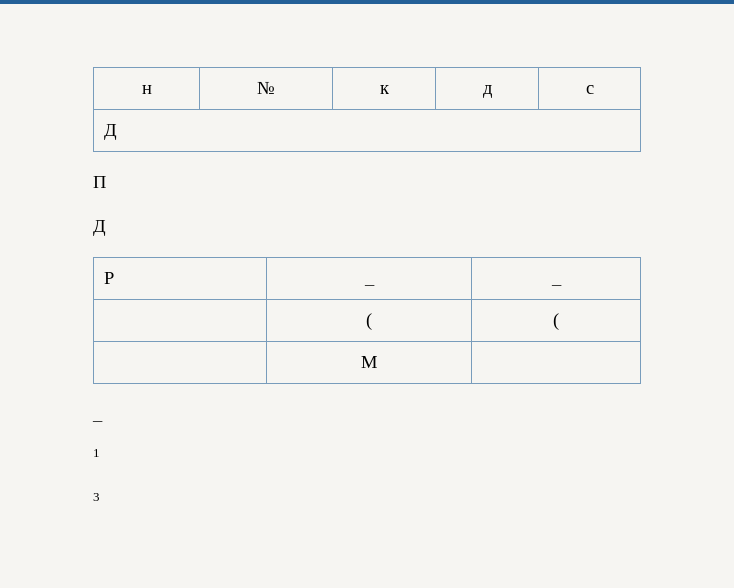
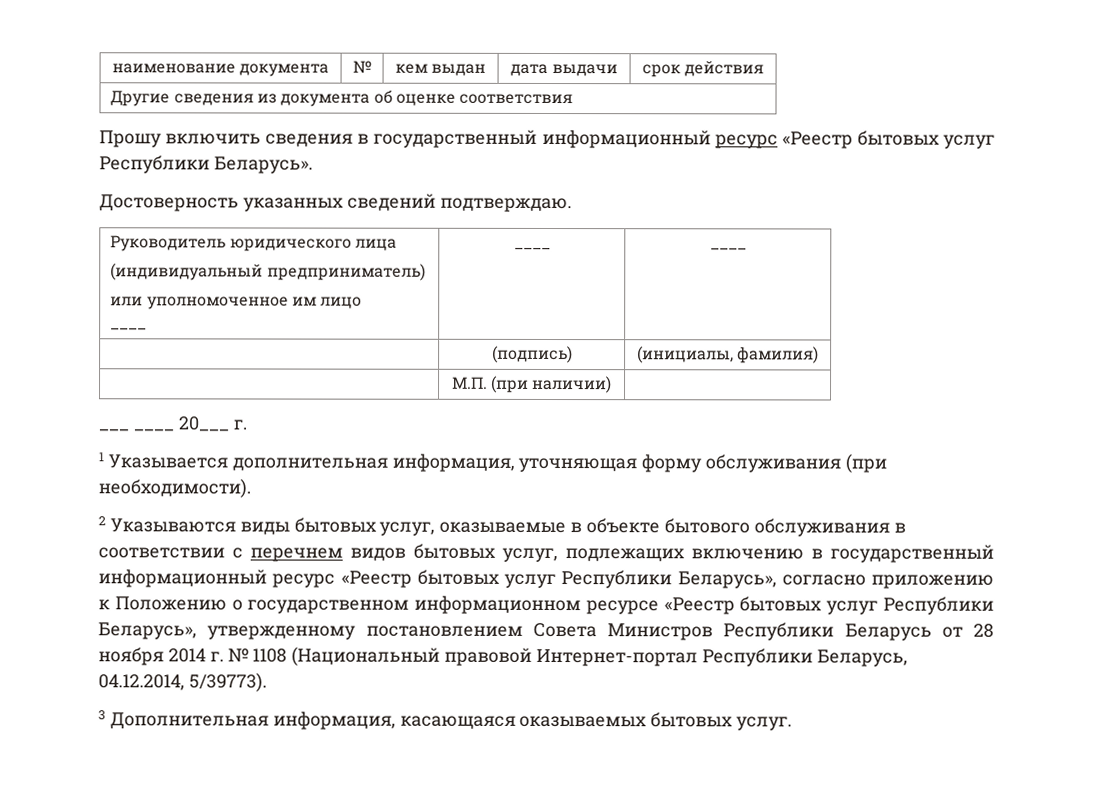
- н | № | к | д | с
- Д
- П
- Д
- Р | _ | _
- | ( | (
- | М |
- _
- 1
- 3
+ наименование документа | № | кем выдан | дата выдачи | срок действия
+ Другие сведения из документа об оценке соответствия
+ Прошу включить сведения в государственный информационный ресурс «Реестр бытовых услуг Республики Беларусь».
+ Достоверность указанных сведений подтверждаю.
+ Руководитель юридического лица
+ (индивидуальный предприниматель)
+ или уполномоченное им лицо
+ ____ | ____ | ____
+ | (подпись) | (инициалы, фамилия)
+ | М.П. (при наличии) |
+ ___ ____ 20___ г.
+ 1 Указывается дополнительная информация, уточняющая форму обслуживания (при необходимости).
+ 2 Указываются виды бытовых услуг, оказываемые в объекте бытового обслуживания в соответствии с перечнем видов бытовых услуг, подлежащих включению в государственный информационный ресурс «Реестр бытовых услуг Республики Беларусь», согласно приложению к Положению о государственном информационном ресурсе «Реестр бытовых услуг Республики Беларусь», утвержденному постановлением Совета Министров Республики Беларусь от 28 ноября 2014 г. № 1108 (Национальный правовой Интернет-портал Республики Беларусь, 04.12.2014, 5/39773).
+ 3 Дополнительная информация, касающаяся оказываемых бытовых услуг.

